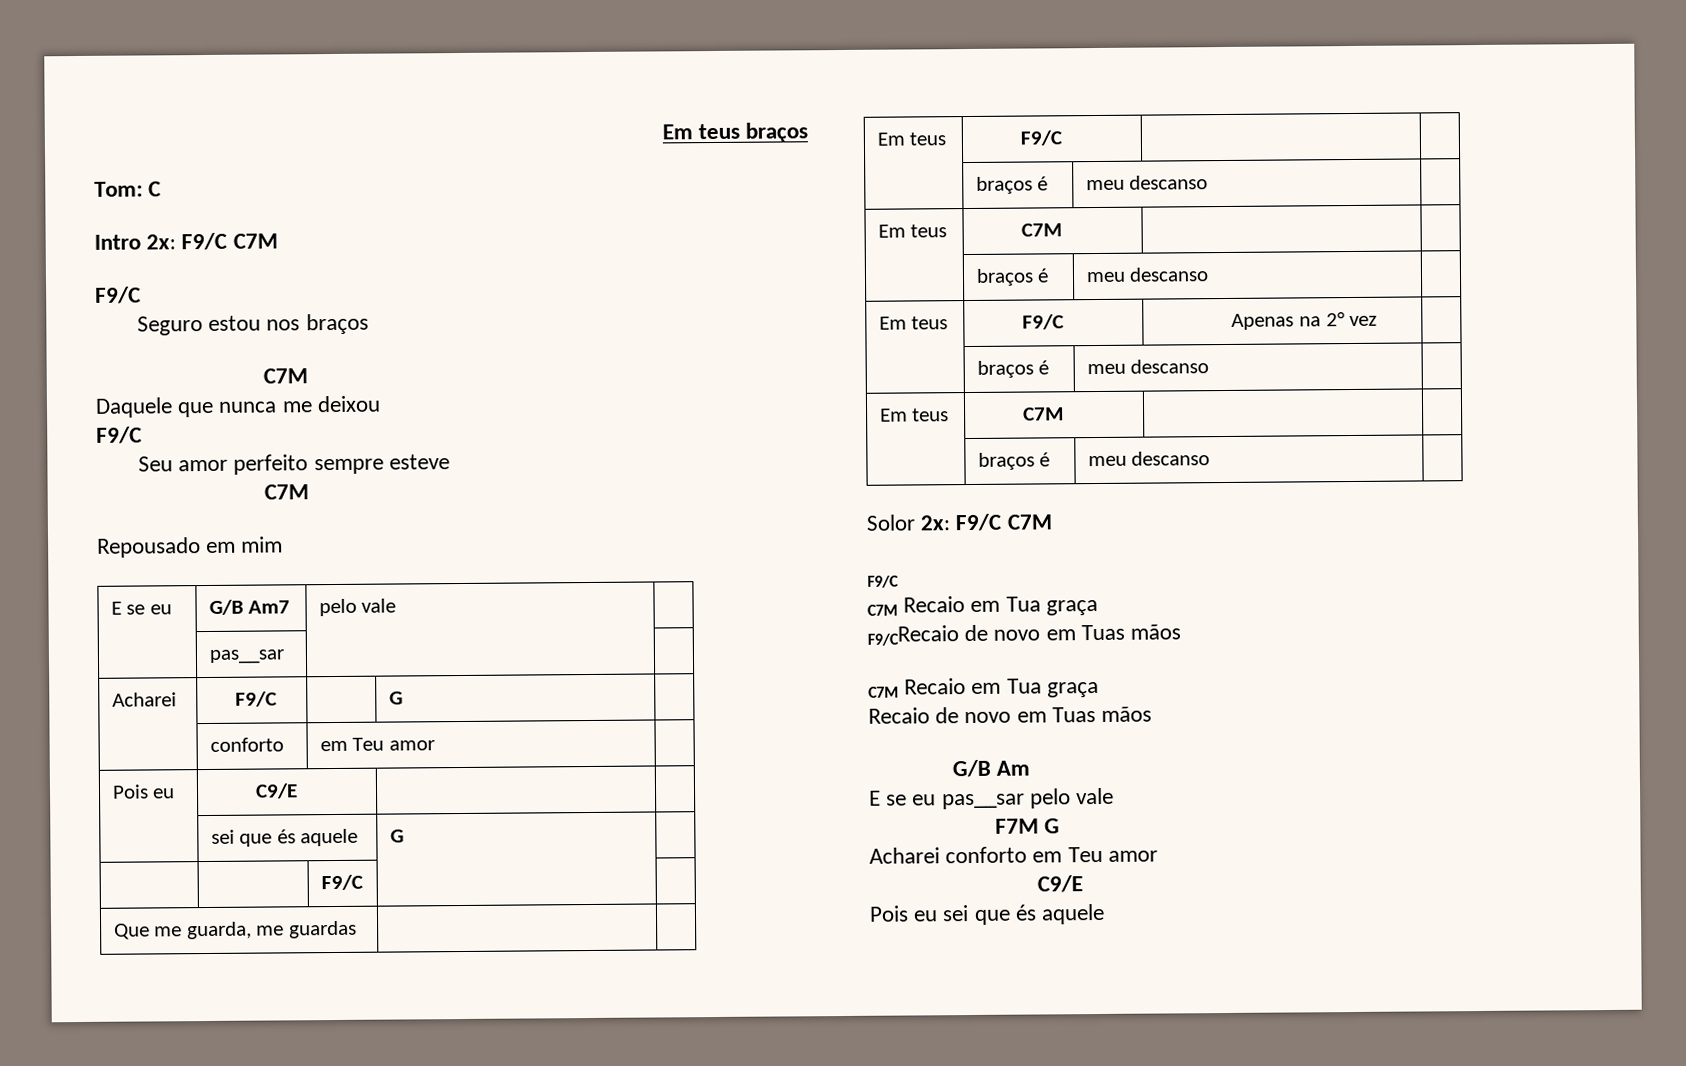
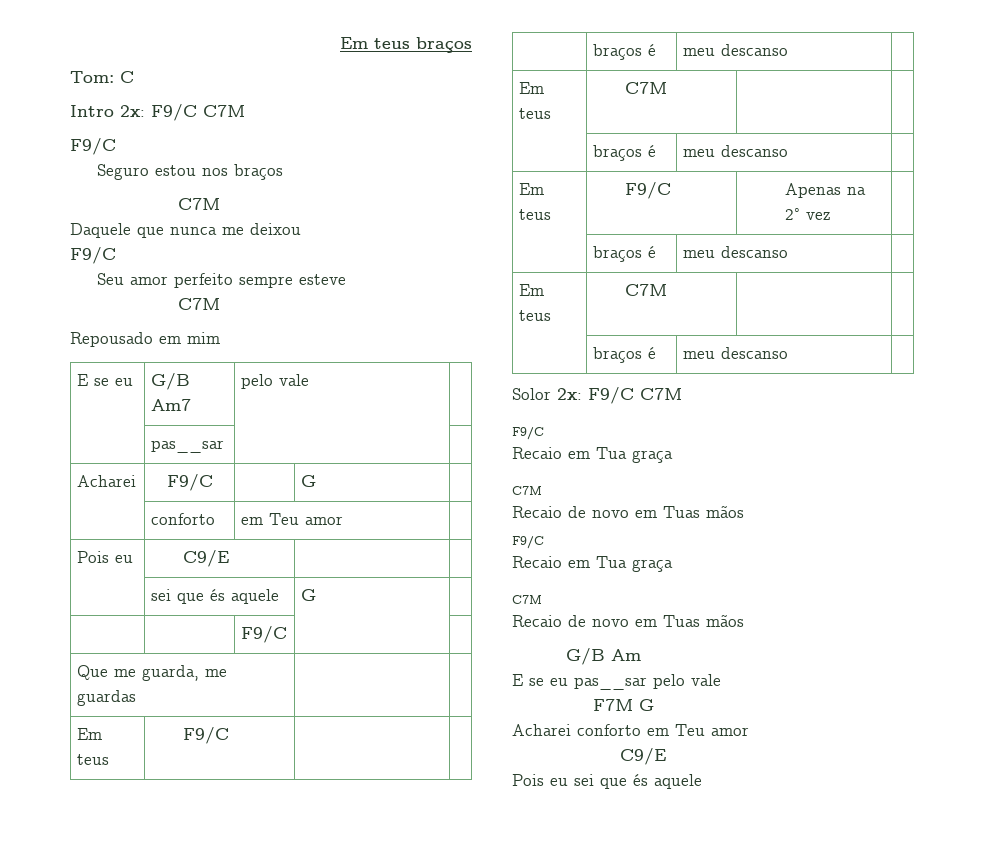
  Solor 2x: F9/C C7M
  F9/C
- C7M Recaio em Tua graça
- F9/CRecaio de novo em Tuas mãos
- C7M Recaio em Tua graça
+ Recaio em Tua graça
+ C7M
+ Recaio de novo em Tuas mãos
+ F9/C
+ Recaio em Tua graça
+ C7M

